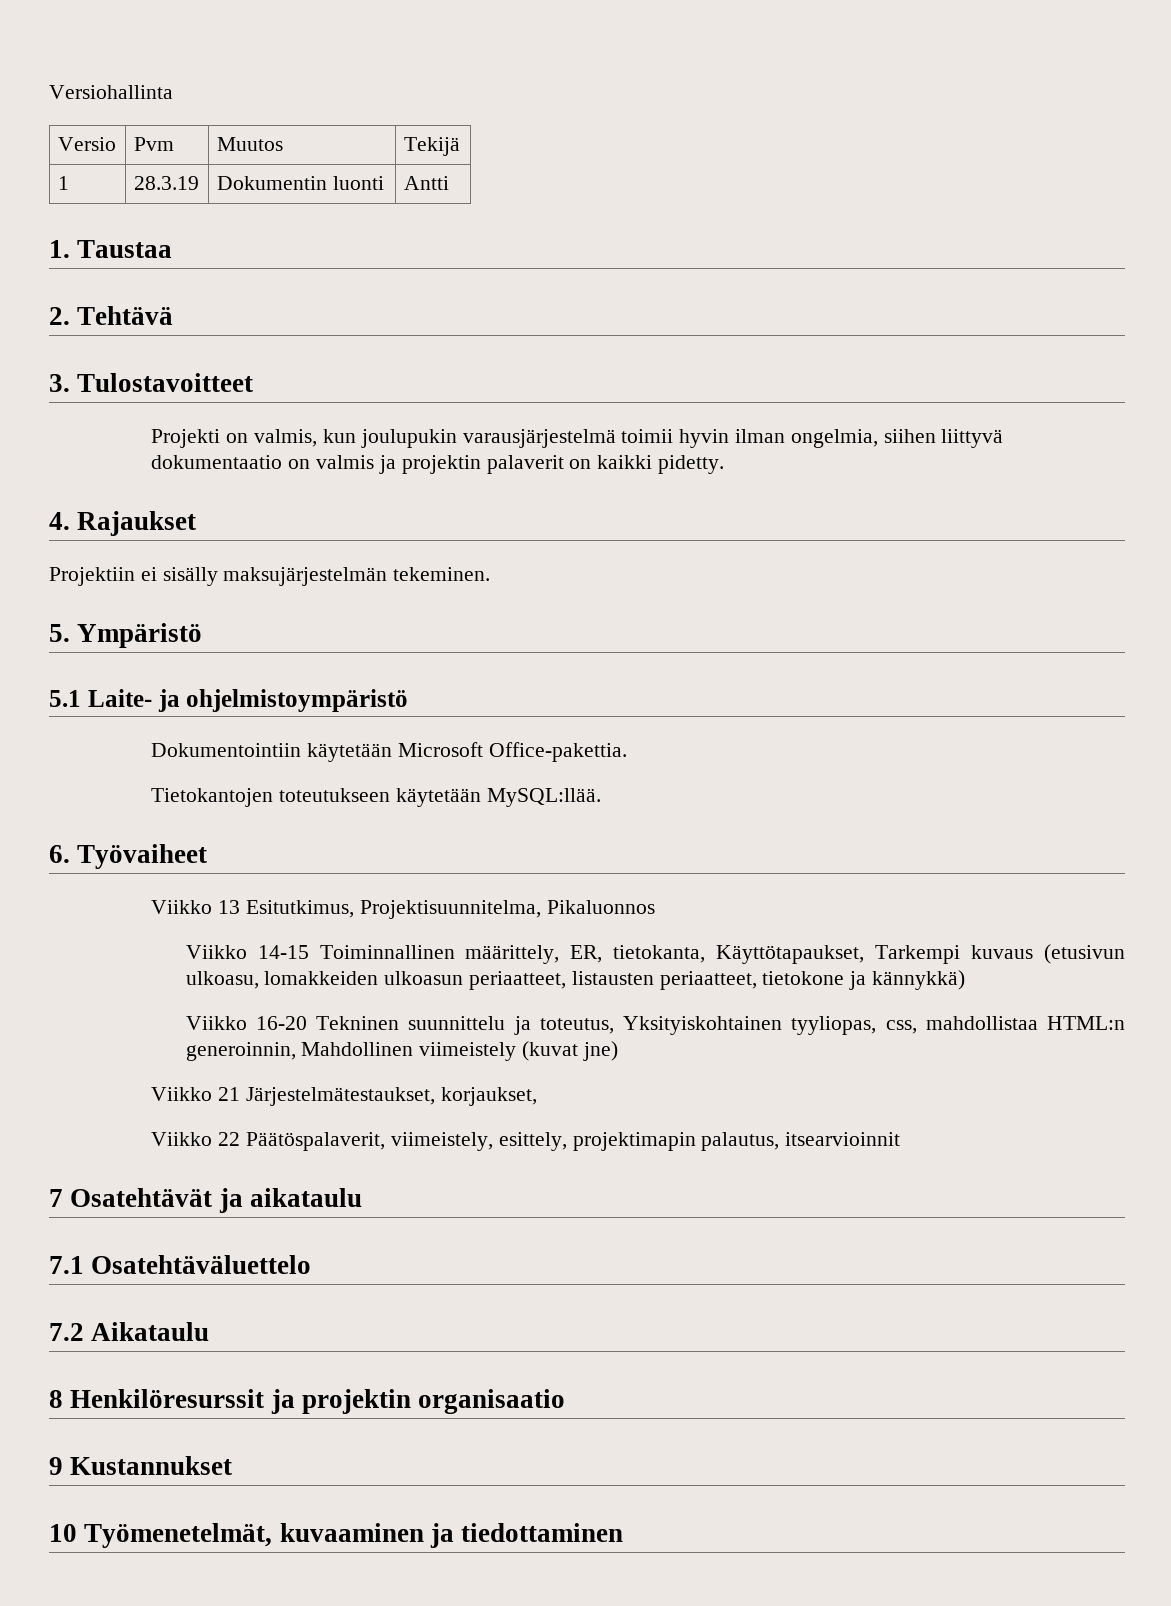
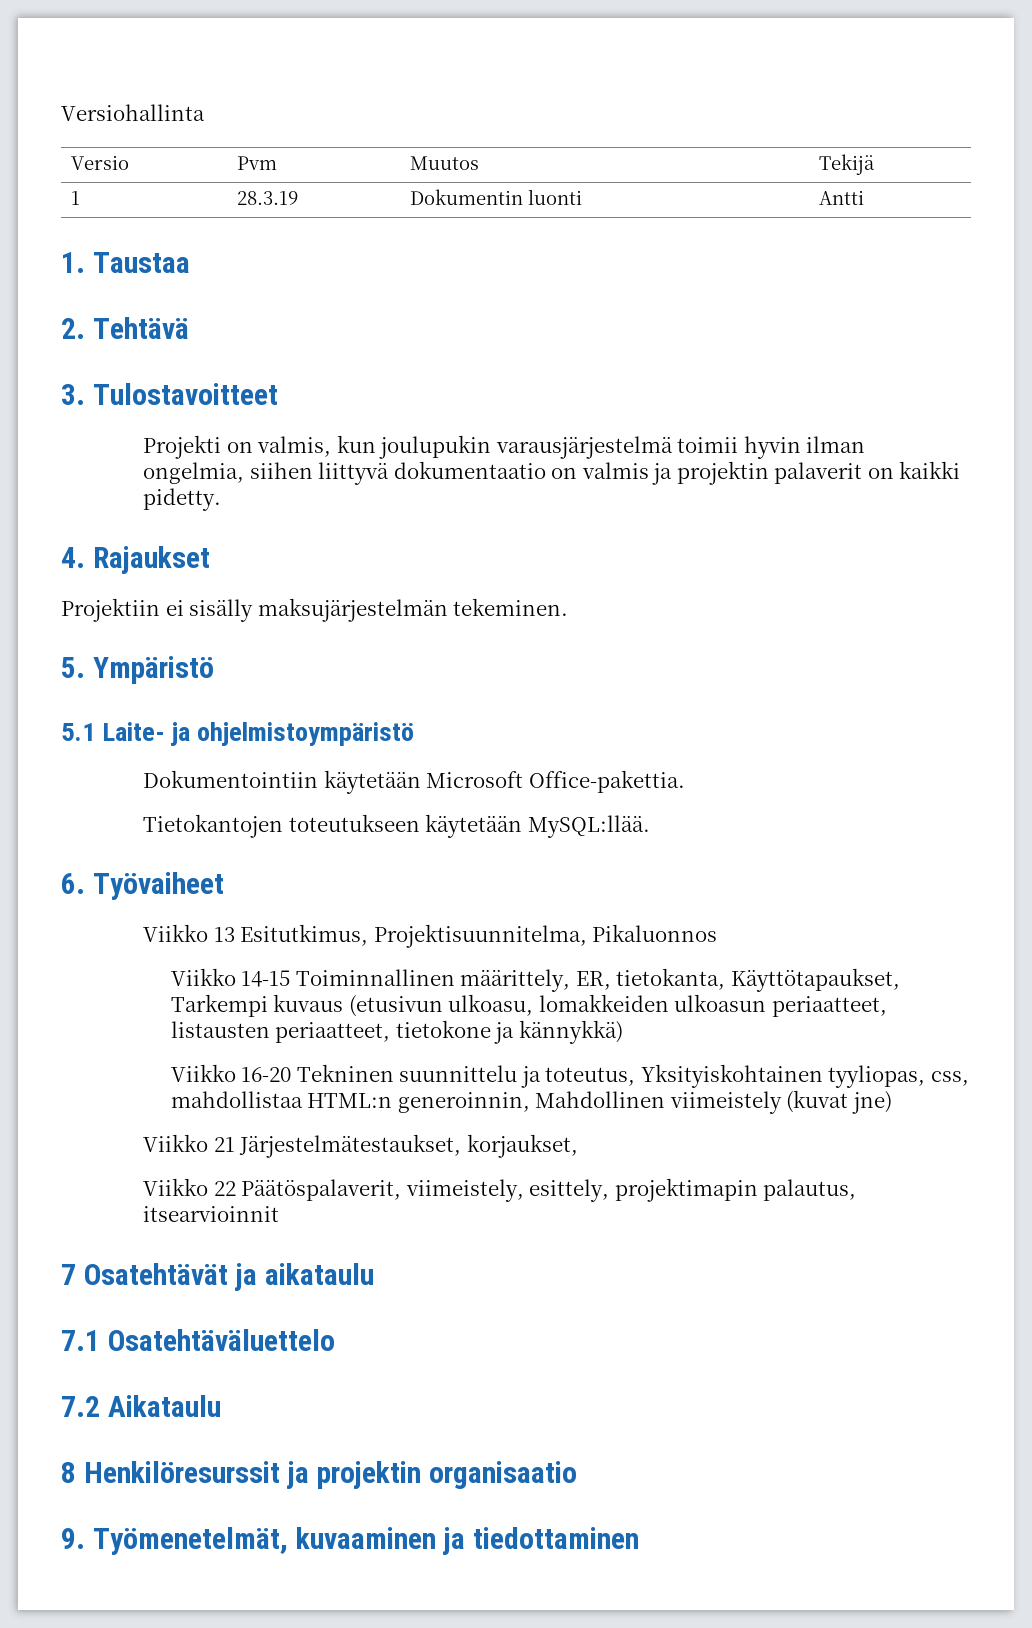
- 9 Kustannukset
- 10 Työmenetelmät, kuvaaminen ja tiedottaminen
+ 9. Työmenetelmät, kuvaaminen ja tiedottaminen

